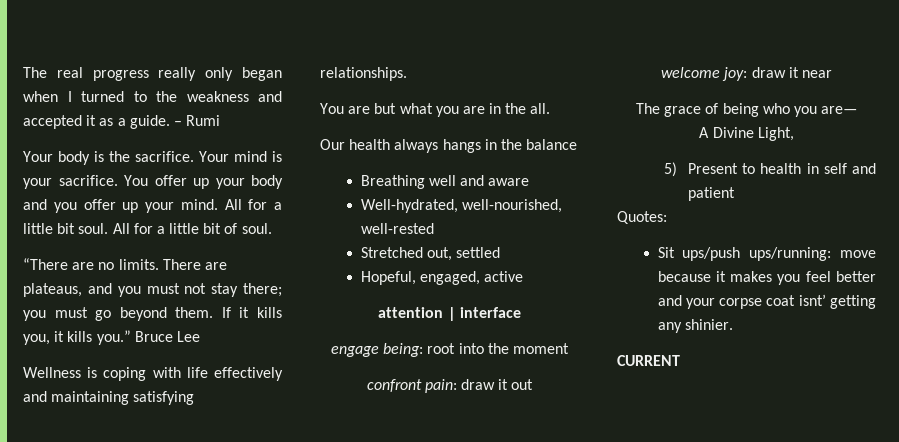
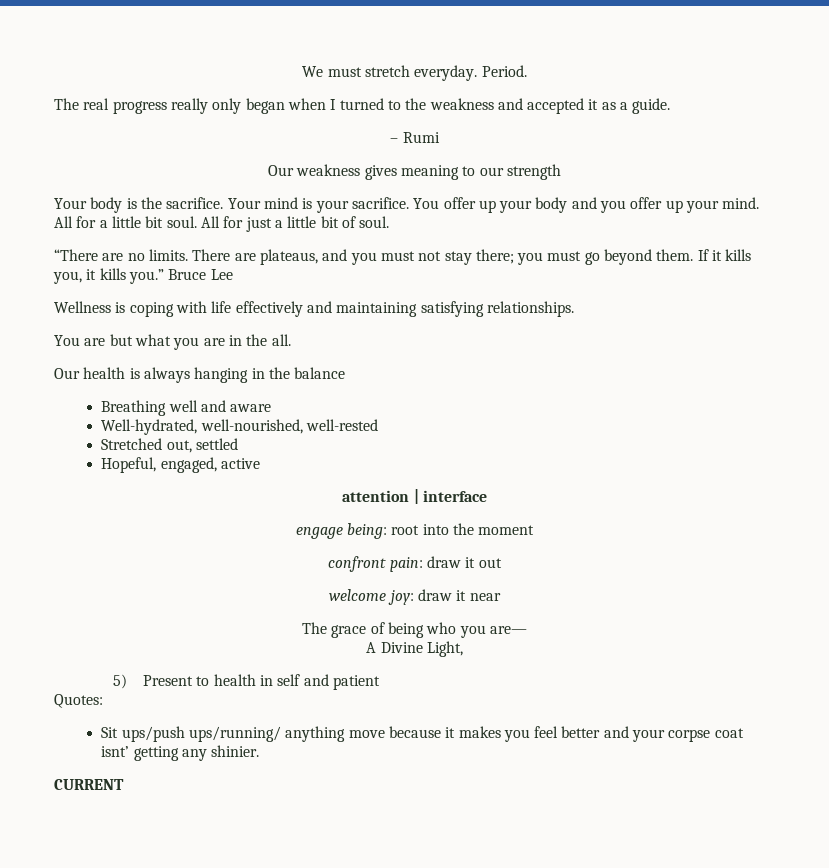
+ We must stretch everyday. Period.
- The real progress really only began when I turned to the weakness and accepted it as a guide. – Rumi
+ The real progress really only began when I turned to the weakness and accepted it as a guide.
+ – Rumi
+ Our weakness gives meaning to our strength
- All for a little bit of soul.
+ All for just a little bit of soul.
- Our health always hangs in the balance
+ Our health is always hanging in the balance
- Sit ups/push ups/running: move because it makes you feel better and your corpse coat isnt’ getting any shinier.
+ Sit ups/push ups/running/ anything move because it makes you feel better and your corpse coat isnt’ getting any shinier.

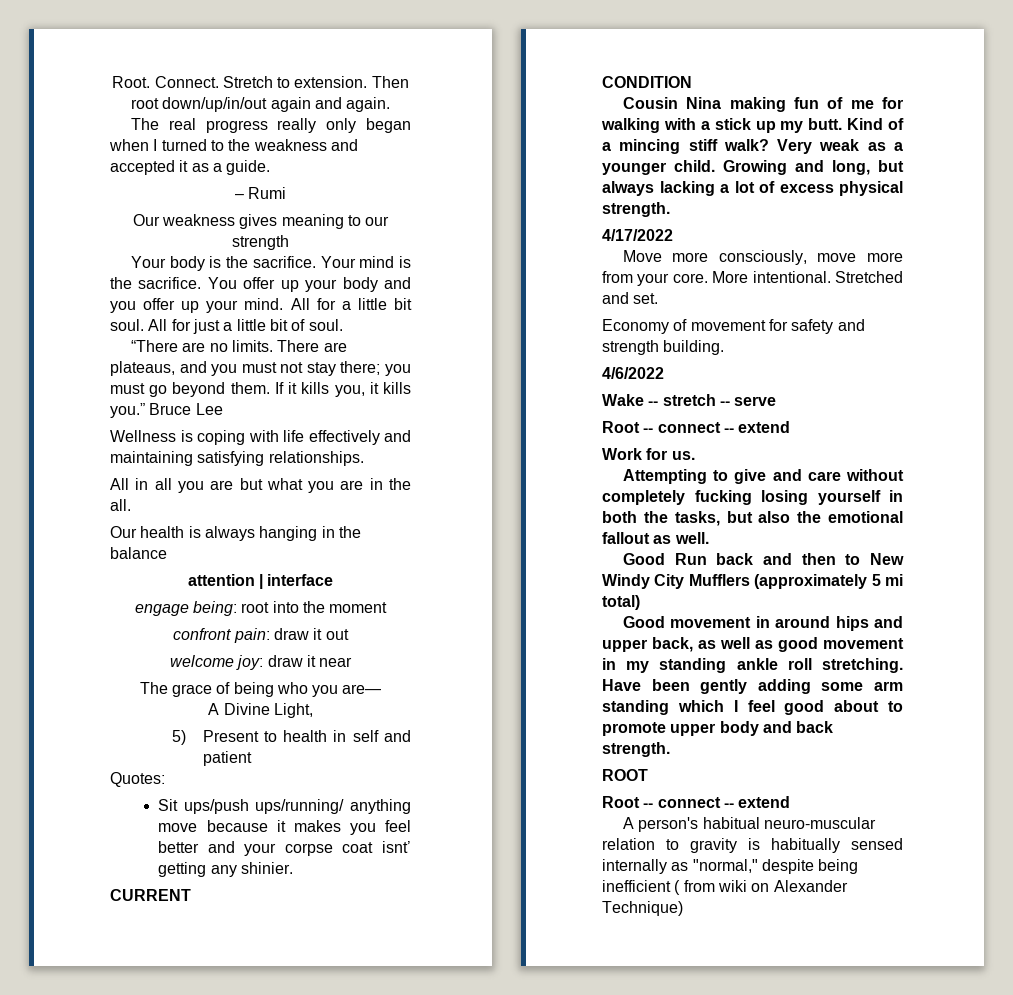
- We must stretch everyday. Period.
+ Root. Connect. Stretch to extension. Then root down/up/in/out again and again.
- Your mind is your sacrifice.
+ Your mind is the sacrifice.
- You are but what you are in the all.
+ All in all you are but what you are in the all.
- Breathing well and aware
- Well-hydrated, well-nourished, well-rested
- Stretched out, settled
- Hopeful, engaged, active
+ CONDITION
+ Cousin Nina making fun of me for walking with a stick up my butt. Kind of a mincing stiff walk? Very weak as a younger child. Growing and long, but always lacking a lot of excess physical strength.
+ 4/17/2022
+ Move more consciously, move more from your core. More intentional. Stretched and set.
+ Economy of movement for safety and strength building.
+ 4/6/2022
+ Wake -- stretch -- serve
+ Root -- connect -- extend
+ Work for us.
+ Attempting to give and care without completely fucking losing yourself in both the tasks, but also the emotional fallout as well.
+ Good Run back and then to New Windy City Mufflers (approximately 5 mi total)
+ Good movement in around hips and upper back, as well as good movement in my standing ankle roll stretching. Have been gently adding some arm standing which I feel good about to promote upper body and back strength.
+ ROOT
+ Root -- connect -- extend
+ A person's habitual neuro-muscular relation to gravity is habitually sensed internally as "normal," despite being inefficient ( from wiki on Alexander Technique)

